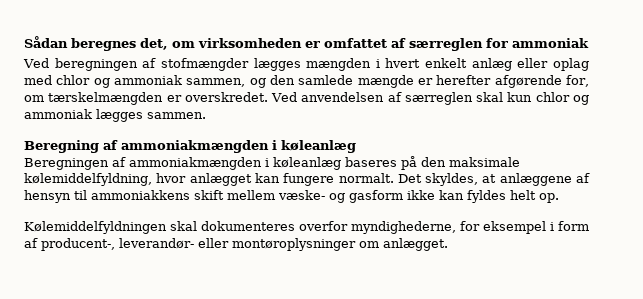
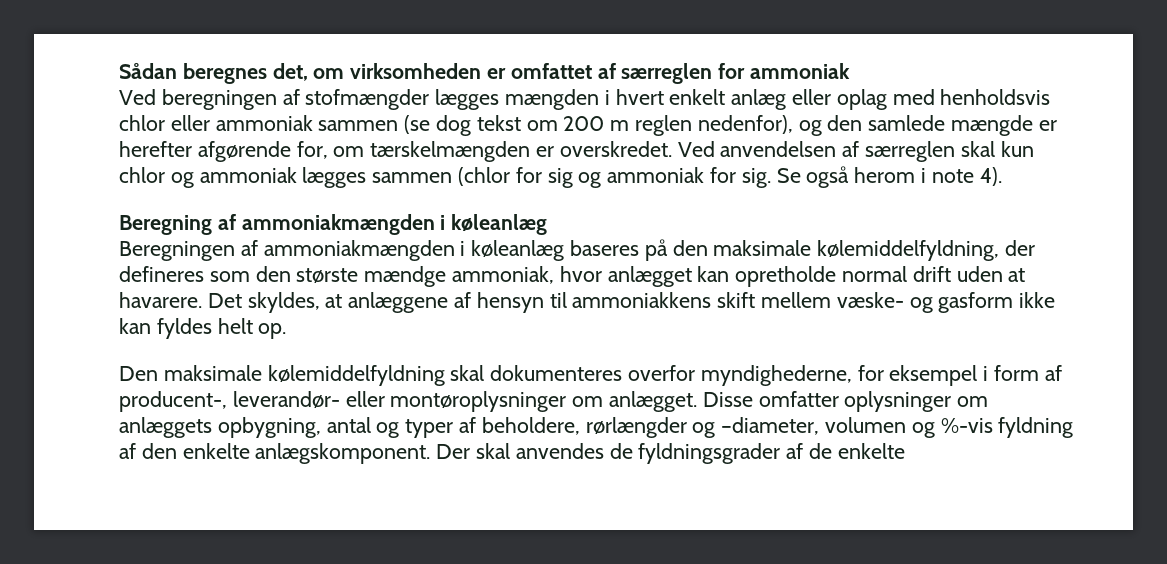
- Ved beregningen af stofmængder lægges mængden i hvert enkelt anlæg eller oplag med chlor og ammoniak sammen, og den samlede mængde er herefter afgørende for, om tærskelmængden er overskredet.
+ Ved beregningen af stofmængder lægges mængden i hvert enkelt anlæg eller oplag med henholdsvis chlor eller ammoniak sammen (se dog tekst om 200 m reglen nedenfor), og den samlede mængde er herefter afgørende for, om tærskelmængden er overskredet.
- Ved anvendelsen af særreglen skal kun chlor og ammoniak lægges sammen.
+ Ved anvendelsen af særreglen skal kun chlor og ammoniak lægges sammen (chlor for sig og ammoniak for sig. Se også herom i note 4).
- Beregningen af ammoniakmængden i køleanlæg baseres på den maksimale kølemiddelfyldning, hvor anlægget kan fungere normalt.
+ Beregningen af ammoniakmængden i køleanlæg baseres på den maksimale kølemiddelfyldning, der defineres som den største mændge ammoniak, hvor anlægget kan opretholde normal drift uden at havarere.
- Kølemiddelfyldningen skal dokumenteres overfor myndighederne, for eksempel i form af producent-, leverandør- eller montøroplysninger om anlægget.
+ Den maksimale kølemiddelfyldning skal dokumenteres overfor myndighederne, for eksempel i form af producent-, leverandør- eller montøroplysninger om anlægget.
+ Disse omfatter oplysninger om anlæggets opbygning, antal og typer af beholdere, rørlængder og –diameter, volumen og %-vis fyldning af den enkelte anlægskomponent. Der skal anvendes de fyldningsgrader af de enkelte

